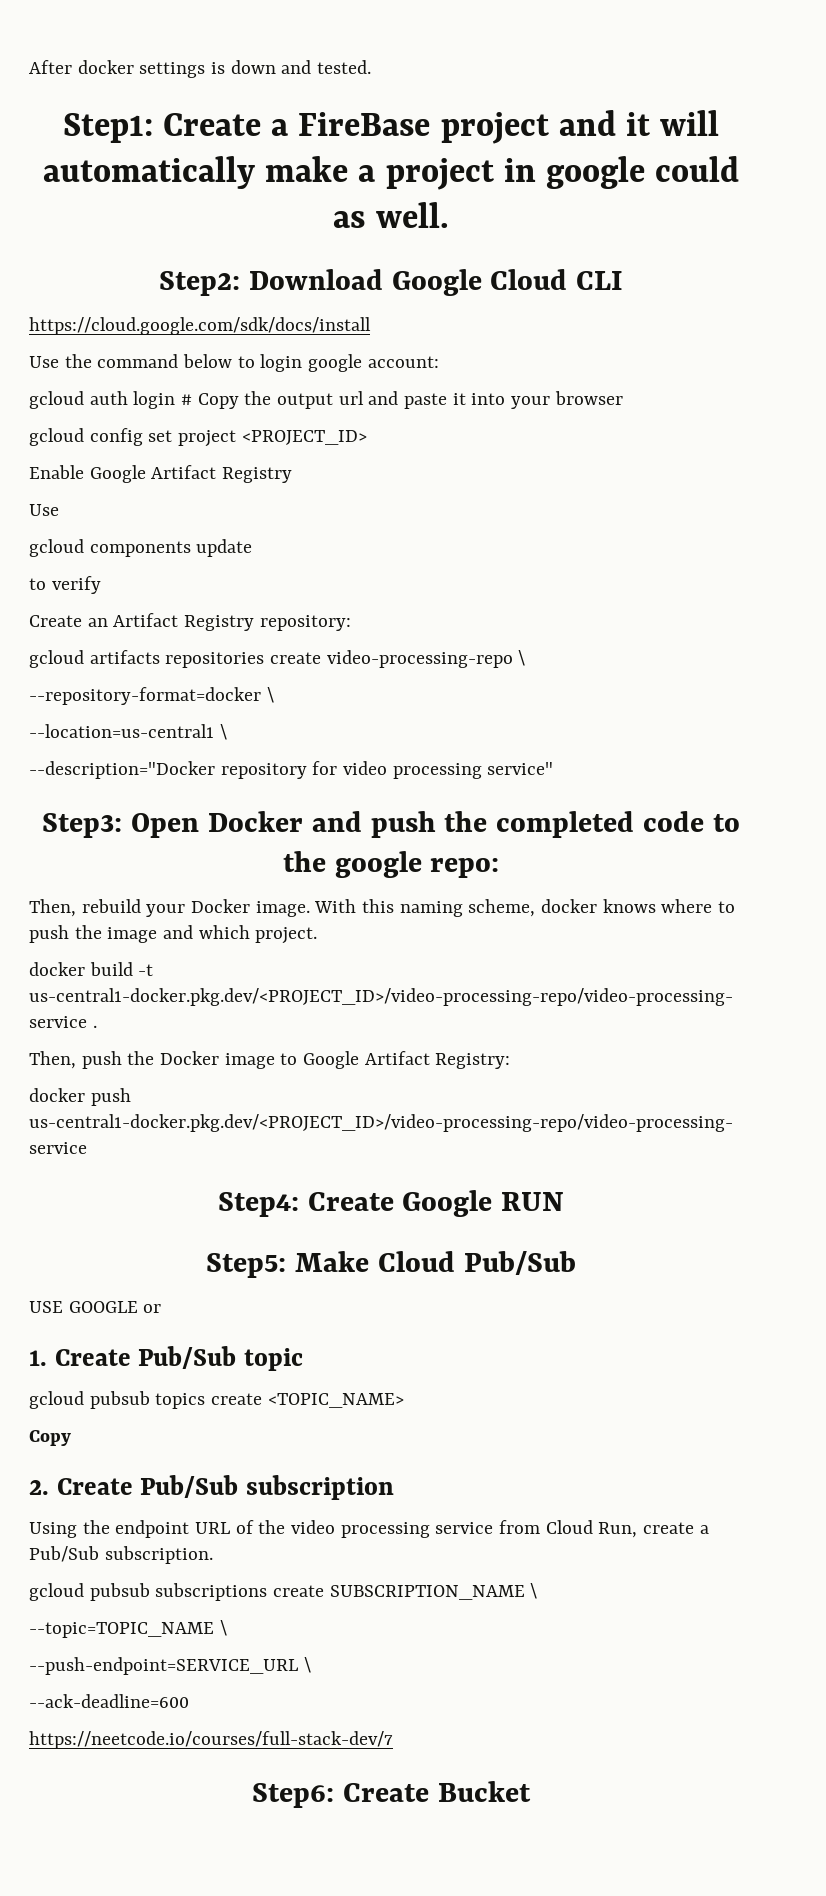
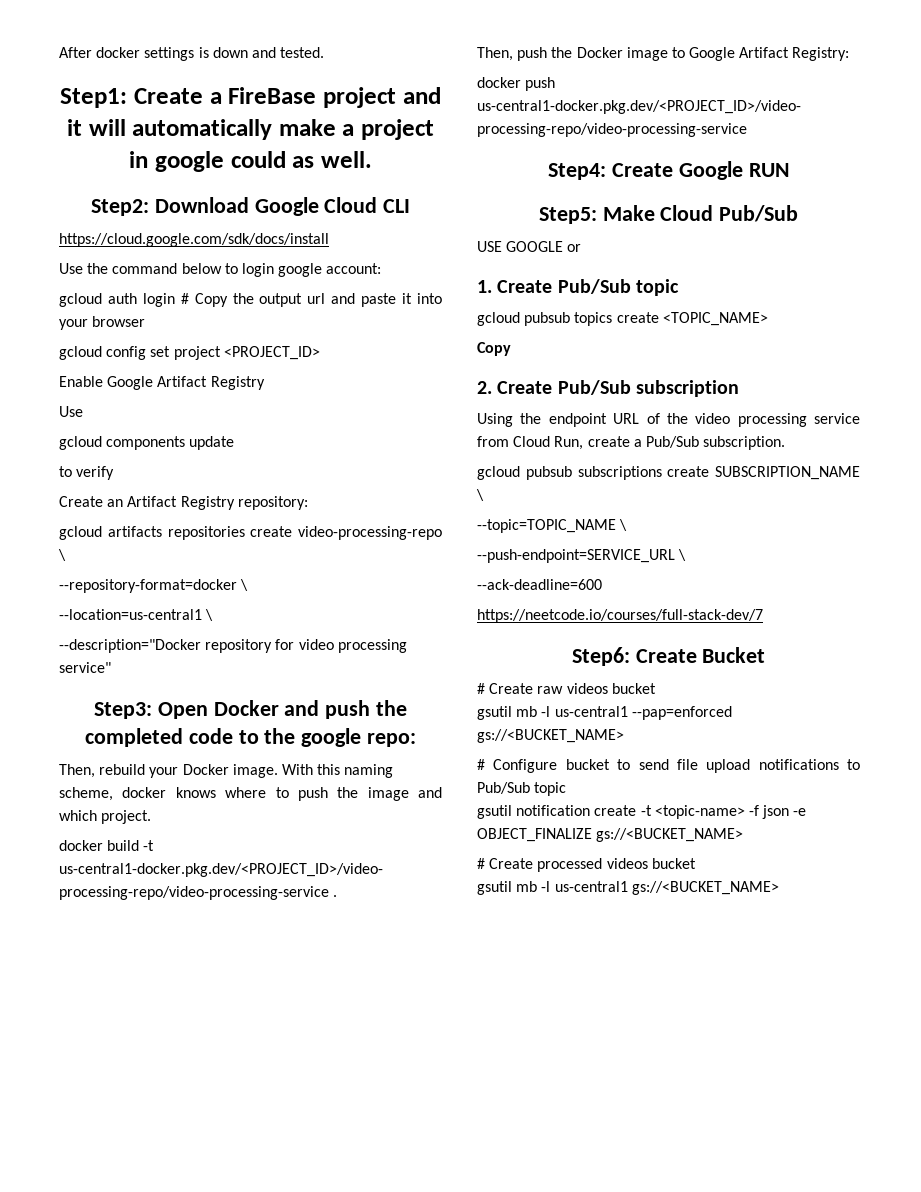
+ # Create raw videos bucket
+ gsutil mb -l us-central1 --pap=enforced gs://<BUCKET_NAME>
+ # Configure bucket to send file upload notifications to Pub/Sub topic
+ gsutil notification create -t <topic-name> -f json -e OBJECT_FINALIZE gs://<BUCKET_NAME>
+ # Create processed videos bucket
+ gsutil mb -l us-central1 gs://<BUCKET_NAME>

